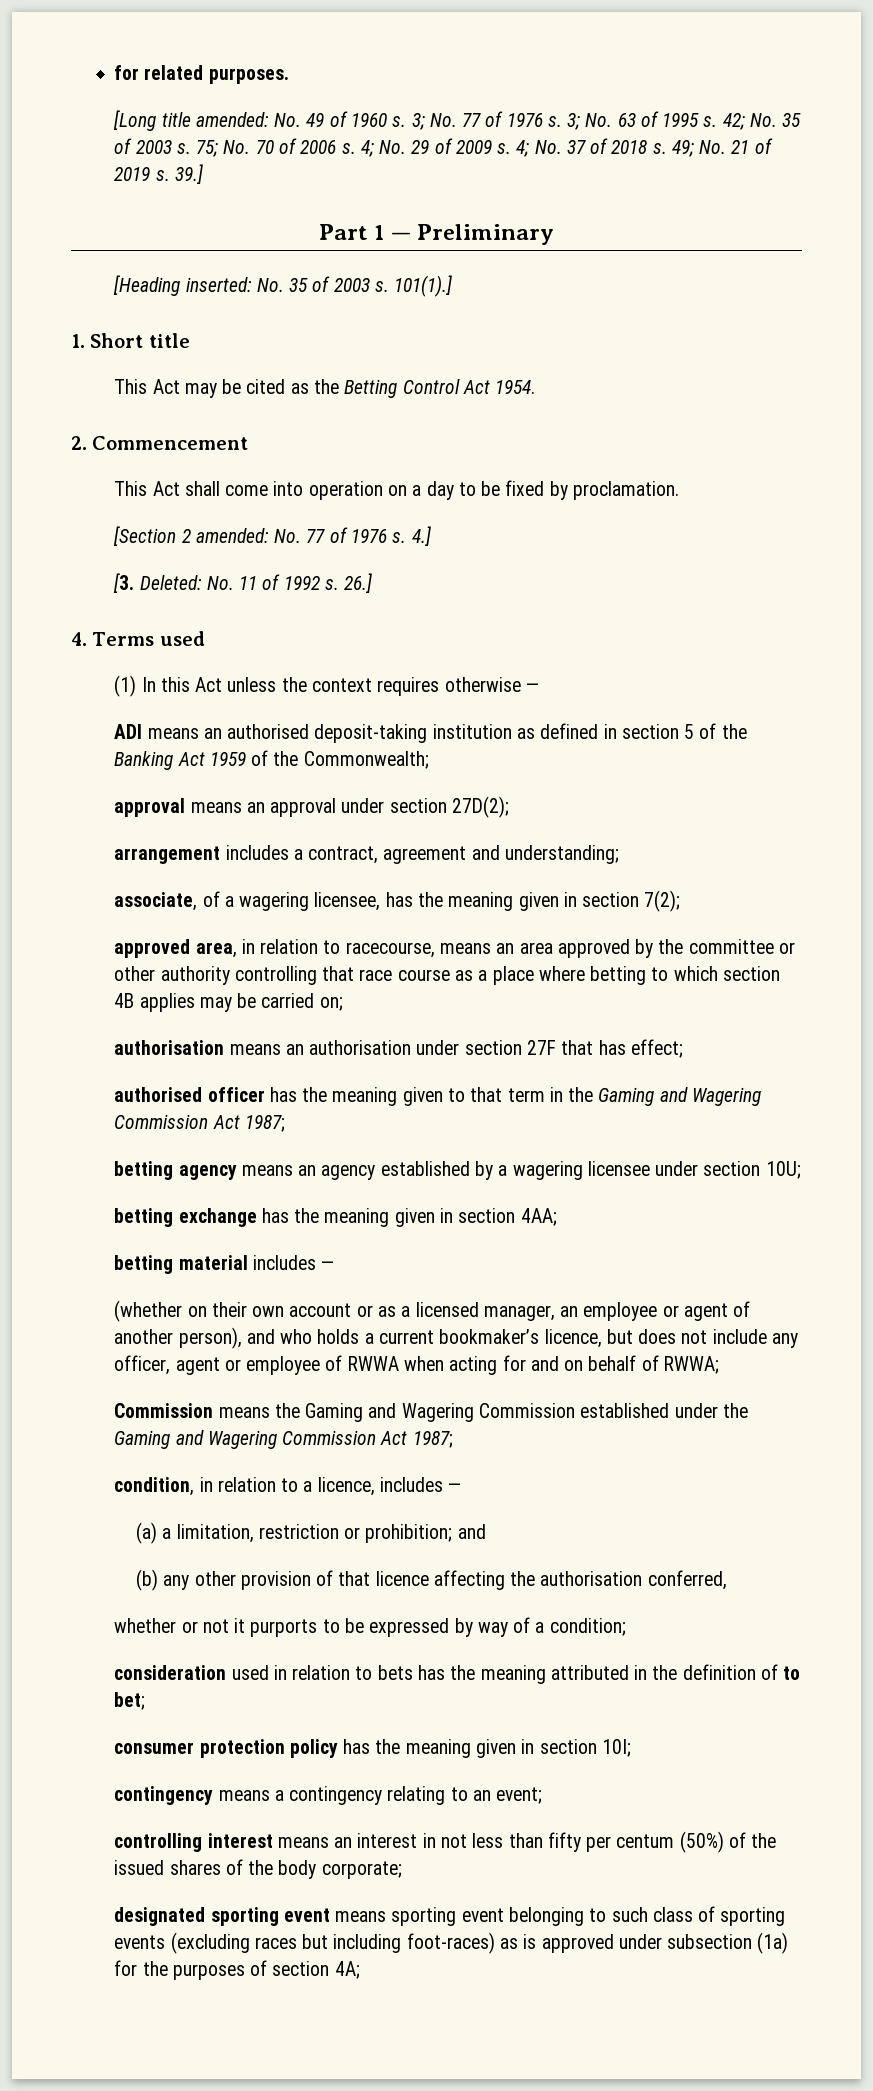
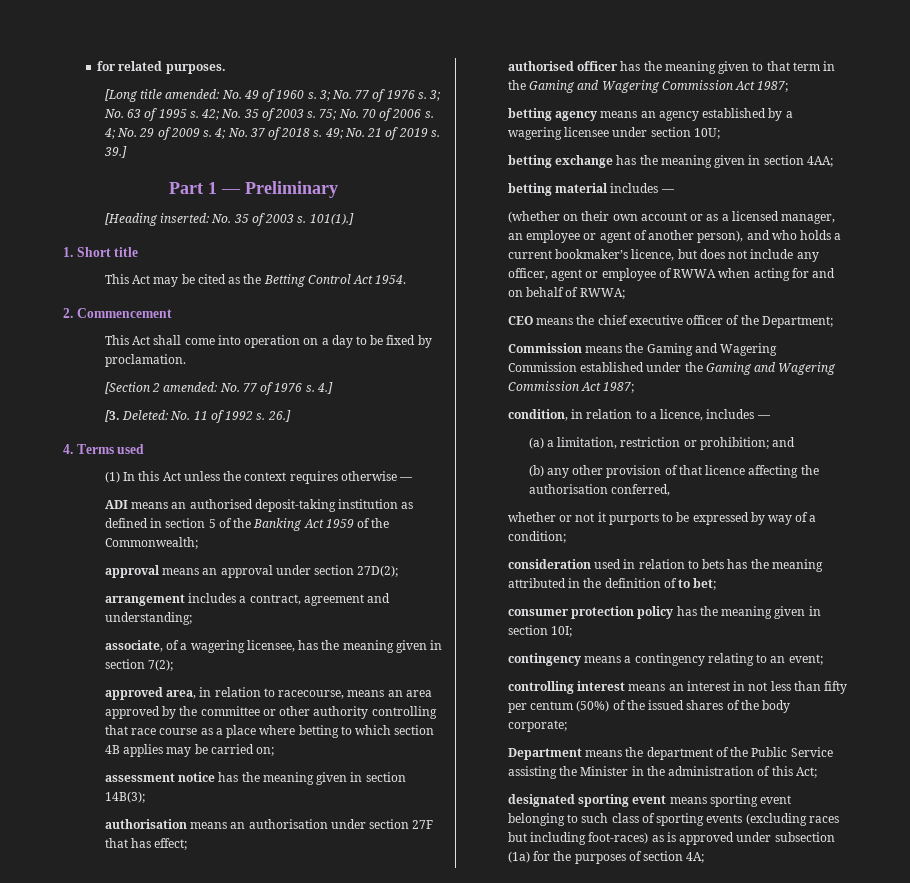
+ assessment notice has the meaning given in section 14B(3);
+ CEO means the chief executive officer of the Department;
+ Department means the department of the Public Service assisting the Minister in the administration of this Act;

